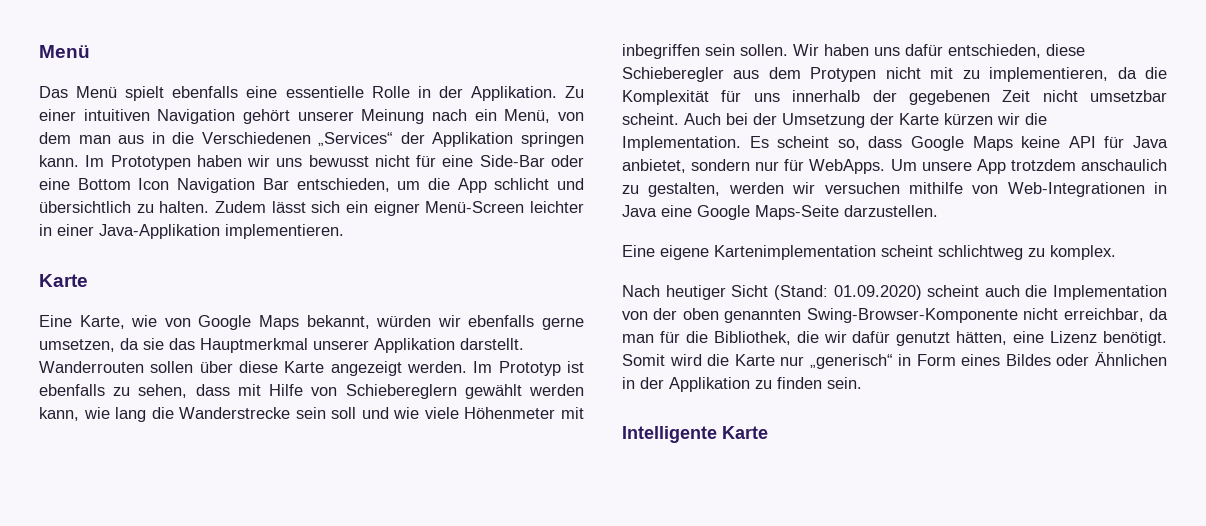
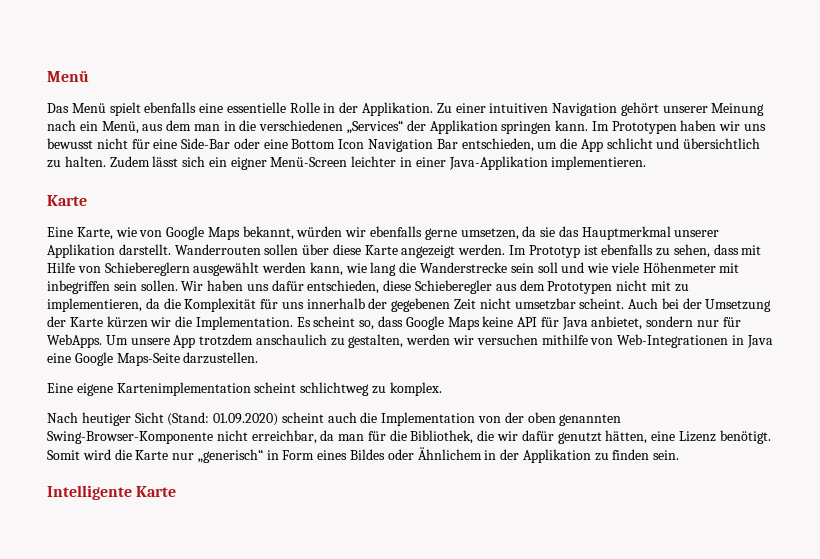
- Zu einer intuitiven Navigation gehört unserer Meinung nach ein Menü, von dem man aus in die Verschiedenen „Services“ der Applikation springen kann.
+ Zu einer intuitiven Navigation gehört unserer Meinung nach ein Menü, aus dem man in die verschiedenen „Services“ der Applikation springen kann.
- Im Prototyp ist ebenfalls zu sehen, dass mit Hilfe von Schiebereglern gewählt werden kann, wie lang die Wanderstrecke sein soll und wie viele Höhenmeter mit inbegriffen sein sollen.
+ Im Prototyp ist ebenfalls zu sehen, dass mit Hilfe von Schiebereglern ausgewählt werden kann, wie lang die Wanderstrecke sein soll und wie viele Höhenmeter mit inbegriffen sein sollen.
- Wir haben uns dafür entschieden, diese Schieberegler aus dem Protypen nicht mit zu implementieren, da die Komplexität für uns innerhalb der gegebenen Zeit nicht umsetzbar scheint.
+ Wir haben uns dafür entschieden, diese Schieberegler aus dem Prototypen nicht mit zu implementieren, da die Komplexität für uns innerhalb der gegebenen Zeit nicht umsetzbar scheint.
- Somit wird die Karte nur „generisch“ in Form eines Bildes oder Ähnlichen in der Applikation zu finden sein.
+ Somit wird die Karte nur „generisch“ in Form eines Bildes oder Ähnlichem in der Applikation zu finden sein.

